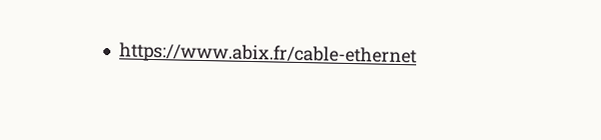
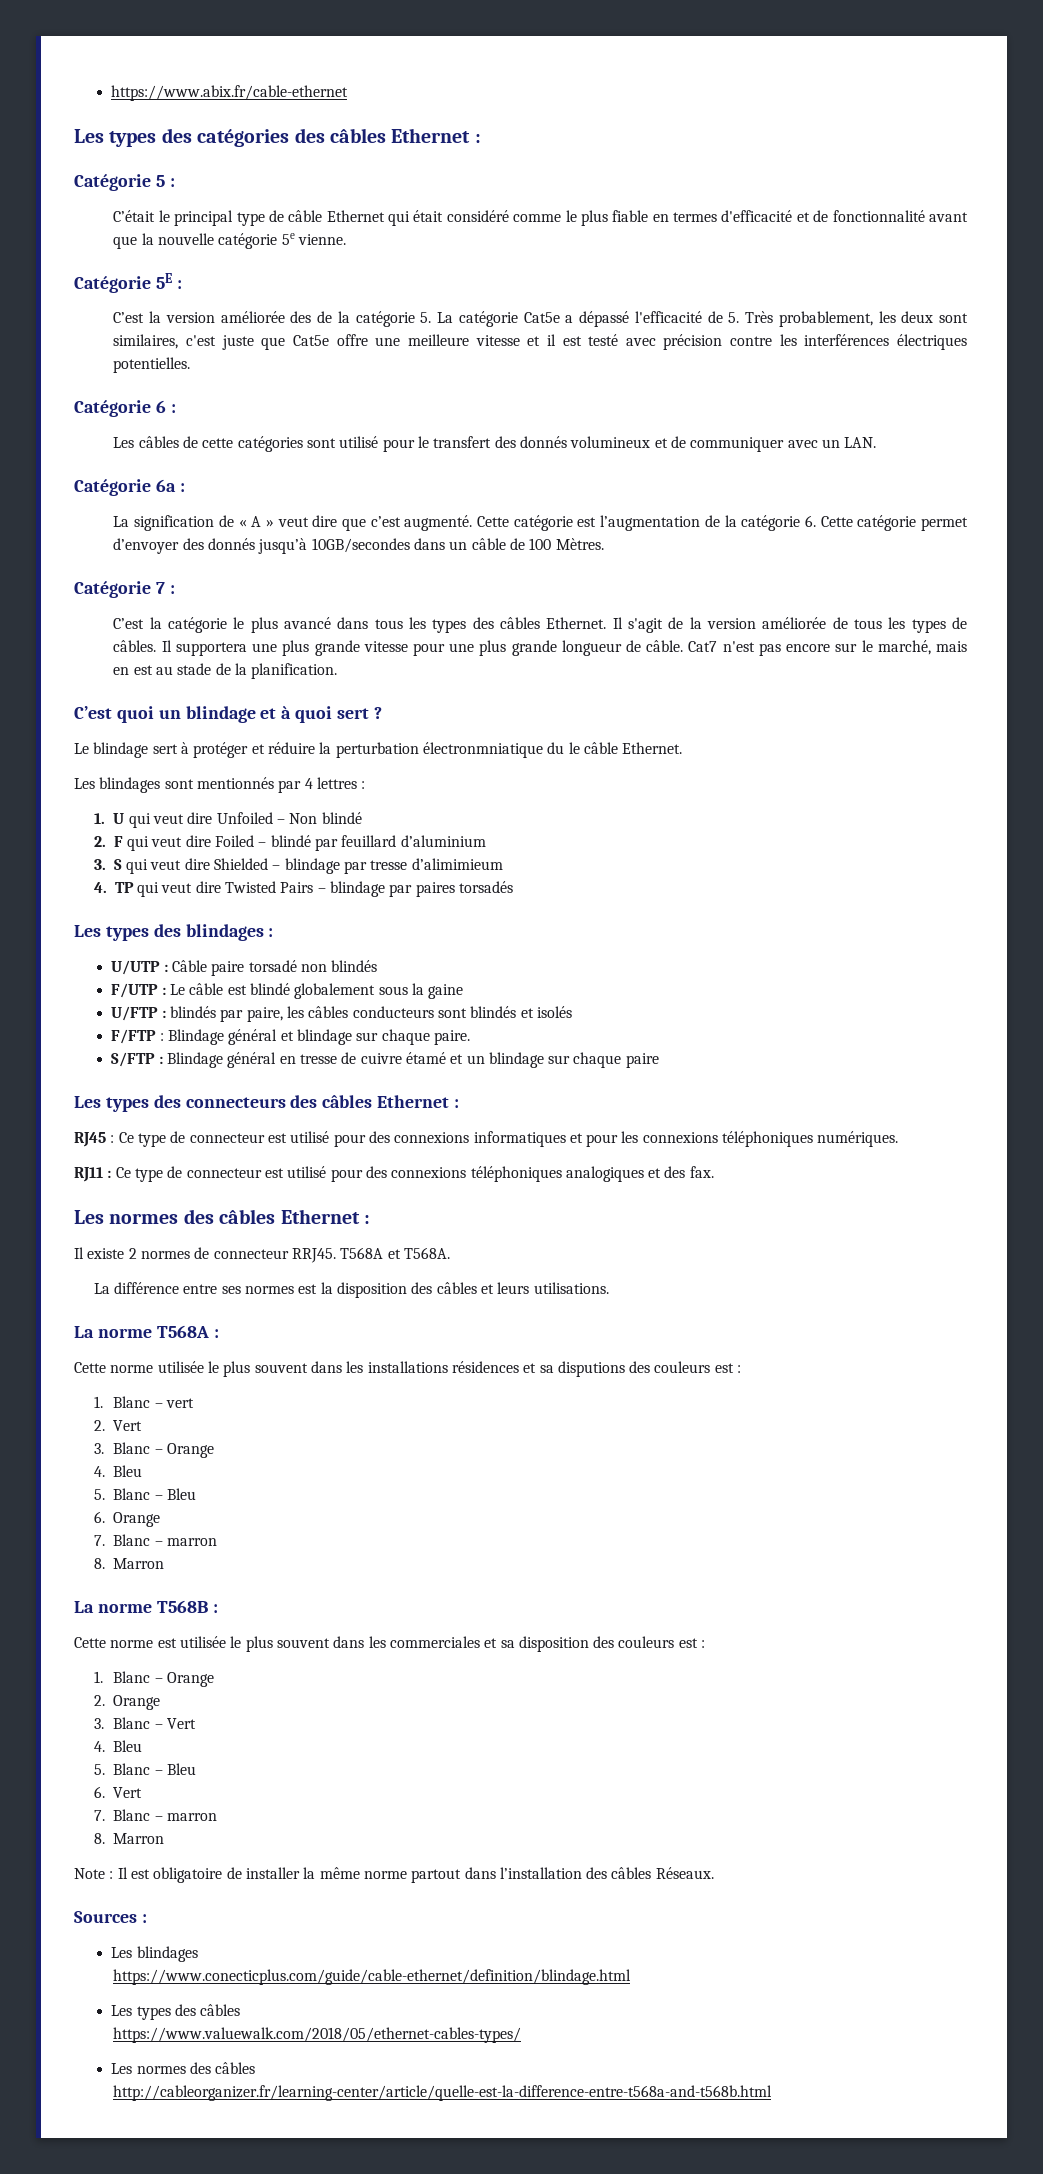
+ Les types des catégories des câbles Ethernet :
+ Catégorie 5 :
+ C’était le principal type de câble Ethernet qui était considéré comme le plus fiable en termes d'efficacité et de fonctionnalité avant que la nouvelle catégorie 5e vienne.
+ Catégorie 5E :
+ C’est la version améliorée des de la catégorie 5. La catégorie Cat5e a dépassé l'efficacité de 5. Très probablement, les deux sont similaires, c'est juste que Cat5e offre une meilleure vitesse et il est testé avec précision contre les interférences électriques potentielles.
+ Catégorie 6 :
+ Les câbles de cette catégories sont utilisé pour le transfert des donnés volumineux et de communiquer avec un LAN.
+ Catégorie 6a :
+ La signification de « A » veut dire que c’est augmenté. Cette catégorie est l’augmentation de la catégorie 6. Cette catégorie permet d’envoyer des donnés jusqu’à 10GB/secondes dans un câble de 100 Mètres.
+ Catégorie 7 :
+ C’est la catégorie le plus avancé dans tous les types des câbles Ethernet. Il s'agit de la version améliorée de tous les types de câbles. Il supportera une plus grande vitesse pour une plus grande longueur de câble. Cat7 n'est pas encore sur le marché, mais en est au stade de la planification.
+ C’est quoi un blindage et à quoi sert ?
+ Le blindage sert à protéger et réduire la perturbation électronmniatique du le câble Ethernet.
+ Les blindages sont mentionnés par 4 lettres :
+ 1. U qui veut dire Unfoiled – Non blindé
+ 2. F qui veut dire Foiled – blindé par feuillard d’aluminium
+ 3. S qui veut dire Shielded – blindage par tresse d’alimimieum
+ 4. TP qui veut dire Twisted Pairs – blindage par paires torsadés
+ Les types des blindages :
+ U/UTP : Câble paire torsadé non blindés
+ F/UTP : Le câble est blindé globalement sous la gaine
+ U/FTP : blindés par paire, les câbles conducteurs sont blindés et isolés
+ F/FTP : Blindage général et blindage sur chaque paire.
+ S/FTP : Blindage général en tresse de cuivre étamé et un blindage sur chaque paire
+ Les types des connecteurs des câbles Ethernet :
+ RJ45 : Ce type de connecteur est utilisé pour des connexions informatiques et pour les connexions téléphoniques numériques.
+ RJ11 : Ce type de connecteur est utilisé pour des connexions téléphoniques analogiques et des fax.
+ Les normes des câbles Ethernet :
+ Il existe 2 normes de connecteur RRJ45. T568A et T568A.
+ La différence entre ses normes est la disposition des câbles et leurs utilisations.
+ La norme T568A :
+ Cette norme utilisée le plus souvent dans les installations résidences et sa disputions des couleurs est :
+ 1. Blanc – vert
+ 2. Vert
+ 3. Blanc – Orange
+ 4. Bleu
+ 5. Blanc – Bleu
+ 6. Orange
+ 7. Blanc – marron
+ 8. Marron
+ La norme T568B :
+ Cette norme est utilisée le plus souvent dans les commerciales et sa disposition des couleurs est :
+ 1. Blanc – Orange
+ 2. Orange
+ 3. Blanc – Vert
+ 4. Bleu
+ 5. Blanc – Bleu
+ 6. Vert
+ 7. Blanc – marron
+ 8. Marron
+ Note : Il est obligatoire de installer la même norme partout dans l’installation des câbles Réseaux.
+ Sources :
+ Les blindages
+ https://www.conecticplus.com/guide/cable-ethernet/definition/blindage.html
+ Les types des câbles
+ https://www.valuewalk.com/2018/05/ethernet-cables-types/
+ Les normes des câbles
+ http://cableorganizer.fr/learning-center/article/quelle-est-la-difference-entre-t568a-and-t568b.html

